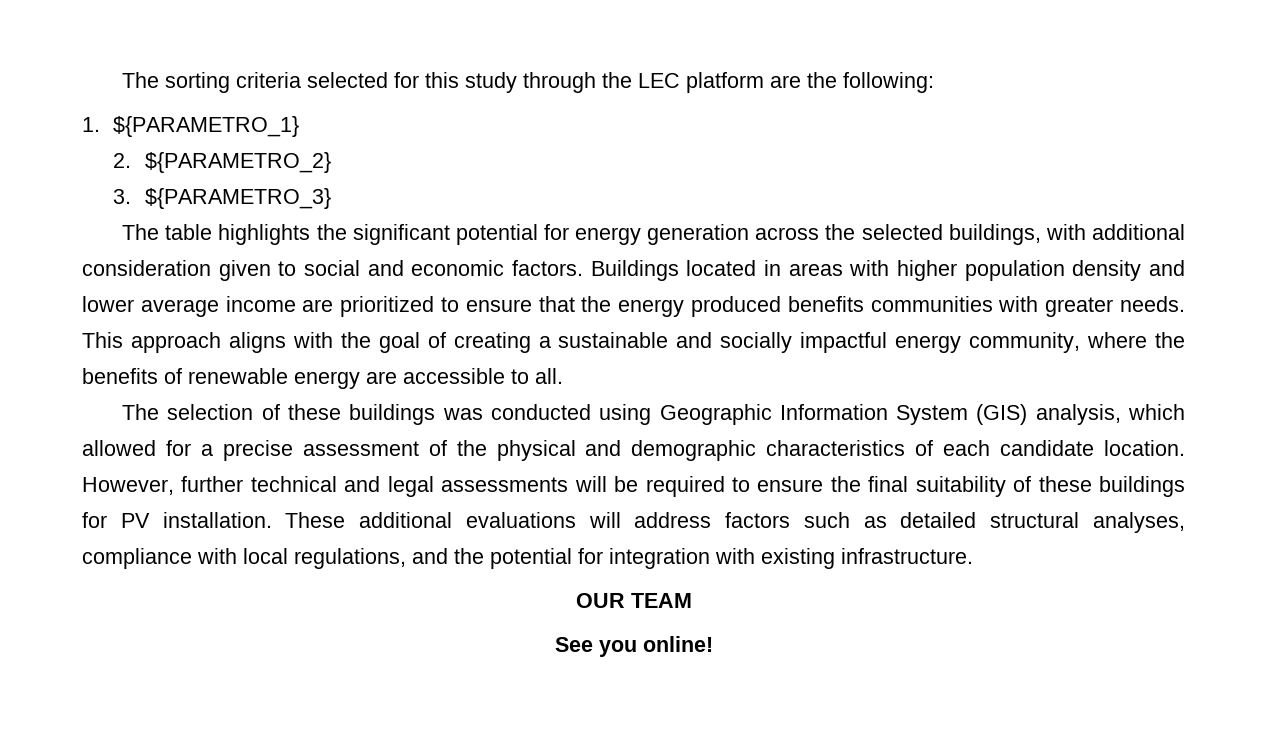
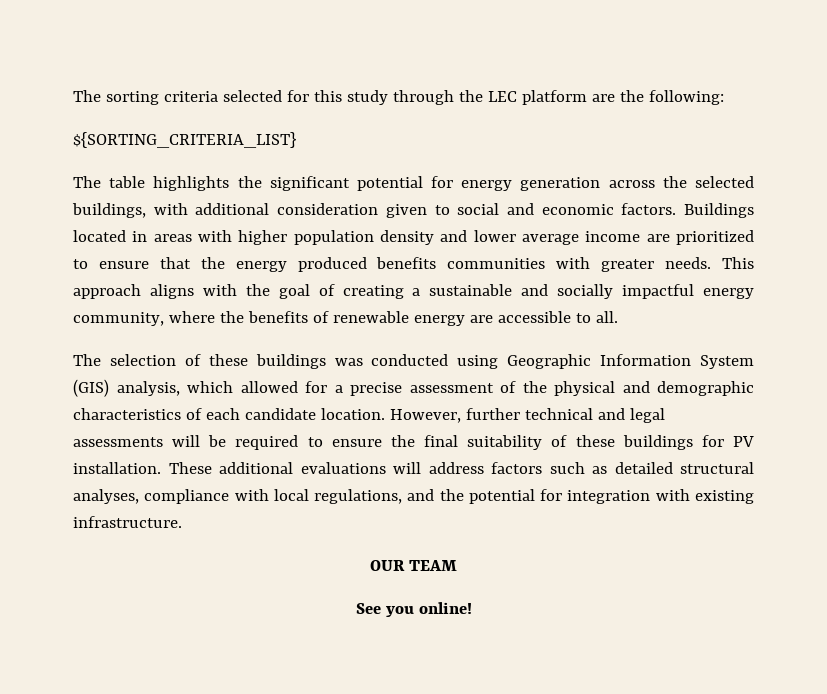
- 1. ${PARAMETRO_1}
- 2. ${PARAMETRO_2}
- 3. ${PARAMETRO_3}
+ ${SORTING_CRITERIA_LIST}

